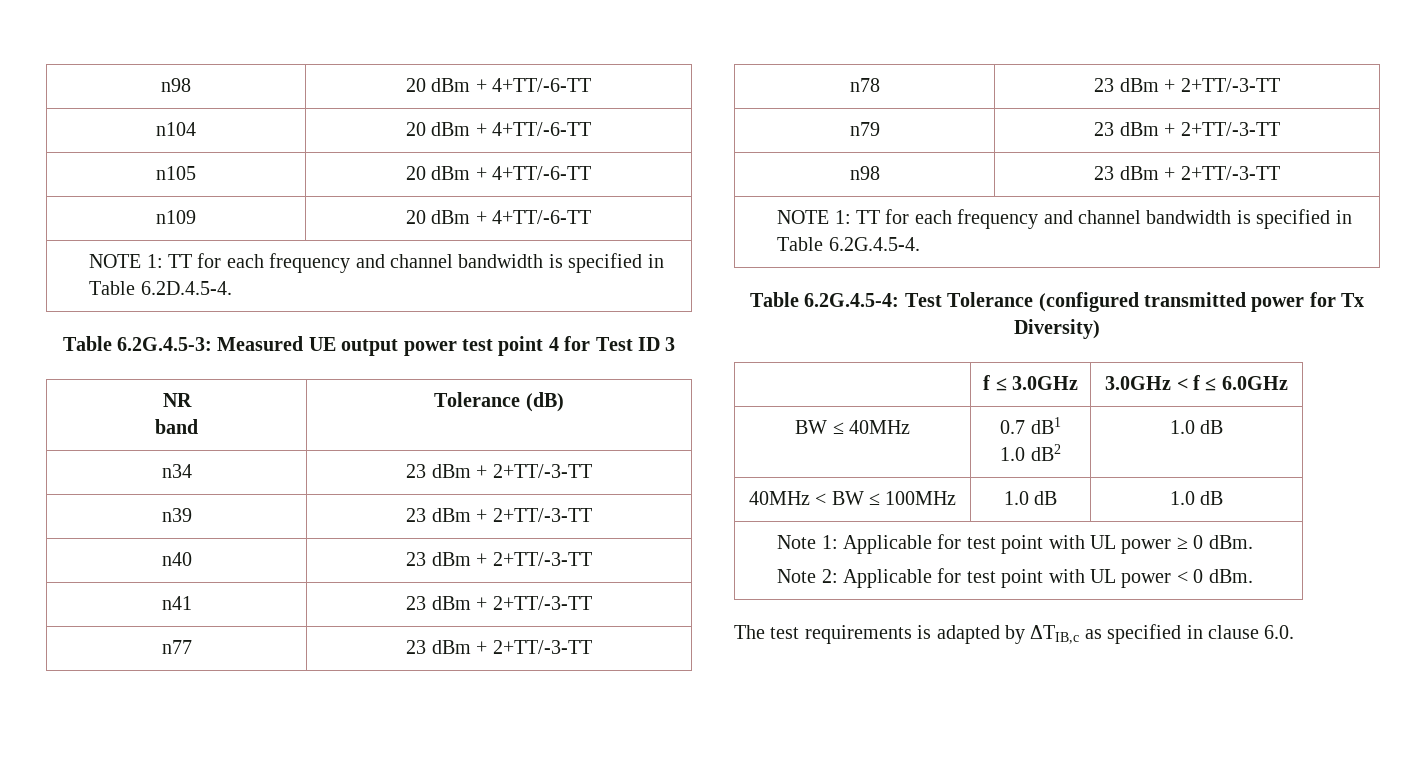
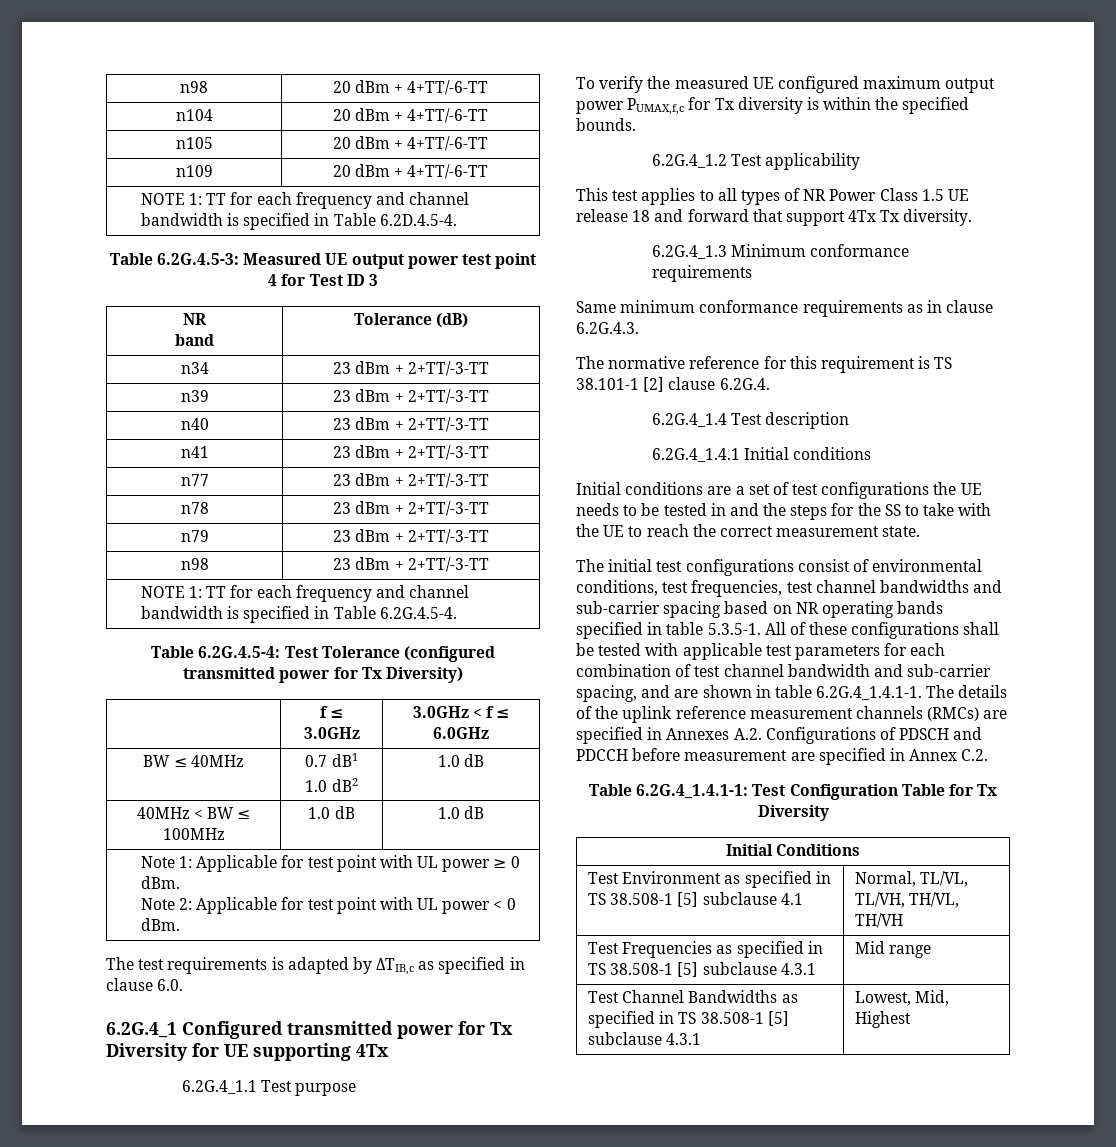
+ 6.2G.4_1 Configured transmitted power for Tx Diversity for UE supporting 4Tx
+ 6.2G.4_1.1 Test purpose
+ To verify the measured UE configured maximum output power PUMAX,f,c for Tx diversity is within the specified bounds.
+ 6.2G.4_1.2 Test applicability
+ This test applies to all types of NR Power Class 1.5 UE release 18 and forward that support 4Tx Tx diversity.
+ 6.2G.4_1.3 Minimum conformance requirements
+ Same minimum conformance requirements as in clause 6.2G.4.3.
+ The normative reference for this requirement is TS 38.101-1 [2] clause 6.2G.4.
+ 6.2G.4_1.4 Test description
+ 6.2G.4_1.4.1 Initial conditions
+ Initial conditions are a set of test configurations the UE needs to be tested in and the steps for the SS to take with the UE to reach the correct measurement state.
+ The initial test configurations consist of environmental conditions, test frequencies, test channel bandwidths and sub-carrier spacing based on NR operating bands specified in table 5.3.5-1. All of these configurations shall be tested with applicable test parameters for each combination of test channel bandwidth and sub-carrier spacing, and are shown in table 6.2G.4_1.4.1-1. The details of the uplink reference measurement channels (RMCs) are specified in Annexes A.2. Configurations of PDSCH and PDCCH before measurement are specified in Annex C.2.
+ Table 6.2G.4_1.4.1-1: Test Configuration Table for Tx Diversity
+ Initial Conditions
+ Test Environment as specified in TS 38.508-1 [5] subclause 4.1 | Normal, TL/VL, TL/VH, TH/VL, TH/VH
+ Test Frequencies as specified in TS 38.508-1 [5] subclause 4.3.1 | Mid range
+ Test Channel Bandwidths as specified in TS 38.508-1 [5] subclause 4.3.1 | Lowest, Mid, Highest

